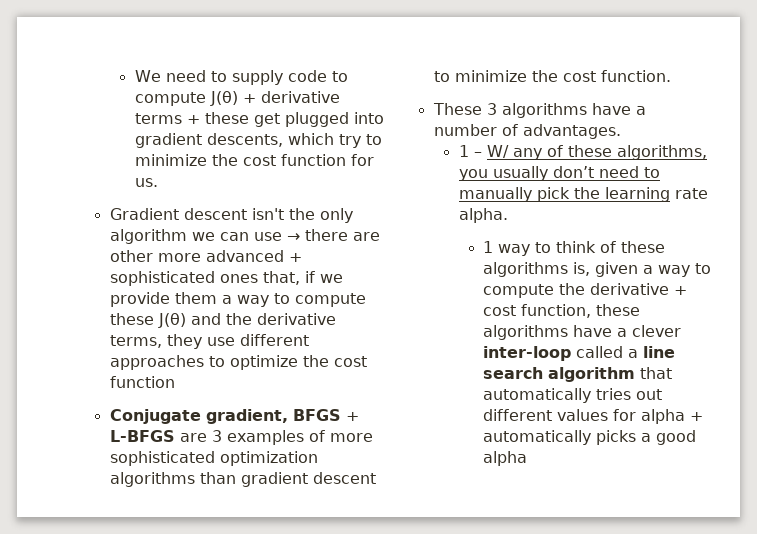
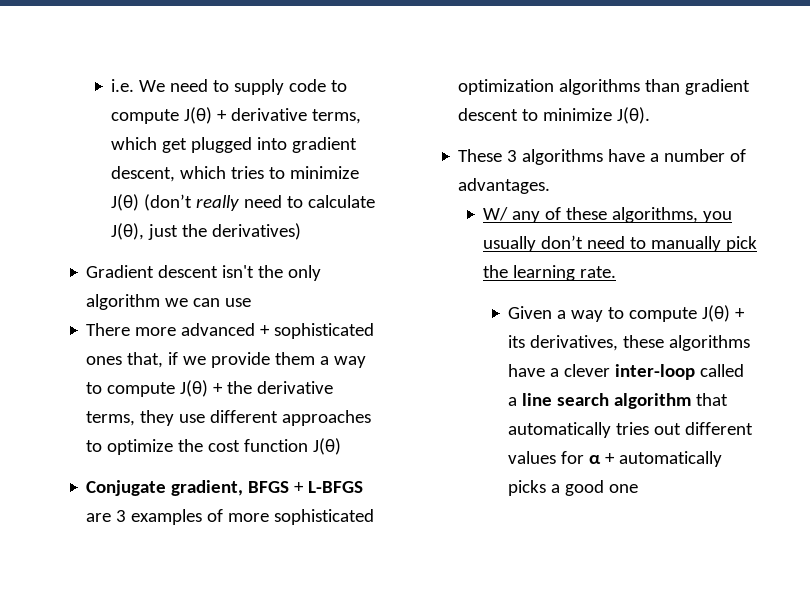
- We need to supply code to compute J(θ) + derivative terms + these get plugged into gradient descents, which try to minimize the cost function for us.
+ i.e. We need to supply code to compute J(θ) + derivative terms, which get plugged into gradient descent, which tries to minimize J(θ) (don’t really need to calculate J(θ), just the derivatives)
- Gradient descent isn't the only algorithm we can use → there are other more advanced + sophisticated ones that, if we provide them a way to compute these J(θ) and the derivative terms, they use different approaches to optimize the cost function
+ Gradient descent isn't the only algorithm we can use
+ There more advanced + sophisticated ones that, if we provide them a way to compute J(θ) + the derivative terms, they use different approaches to optimize the cost function J(θ)
- Conjugate gradient, BFGS + L-BFGS are 3 examples of more sophisticated optimization algorithms than gradient descent to minimize the cost function.
+ Conjugate gradient, BFGS + L-BFGS are 3 examples of more sophisticated optimization algorithms than gradient descent to minimize J(θ).
- 1 – W/ any of these algorithms, you usually don’t need to manually pick the learning rate alpha.
- 1 way to think of these algorithms is, given a way to compute the derivative + cost function, these algorithms have a clever inter-loop called a line search algorithm that automatically tries out different values for alpha + automatically picks a good alpha
+ W/ any of these algorithms, you usually don’t need to manually pick the learning rate.
+ Given a way to compute J(θ) + its derivatives, these algorithms have a clever inter-loop called a line search algorithm that automatically tries out different values for α + automatically picks a good one

